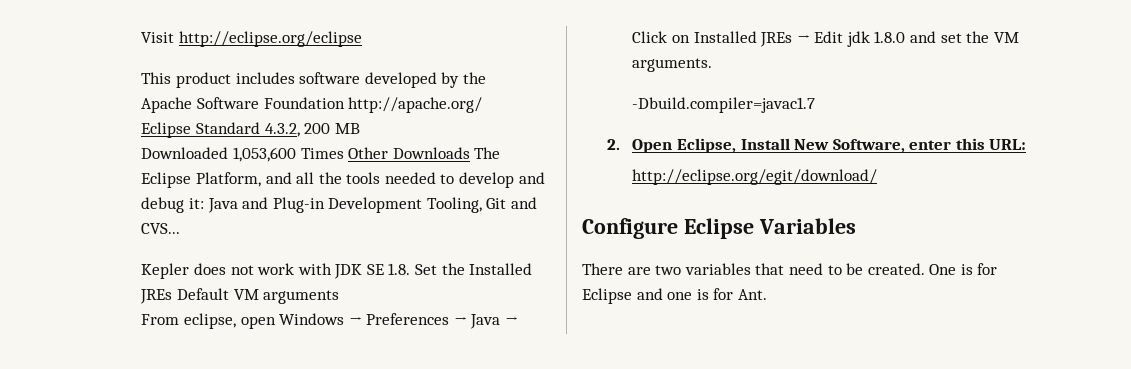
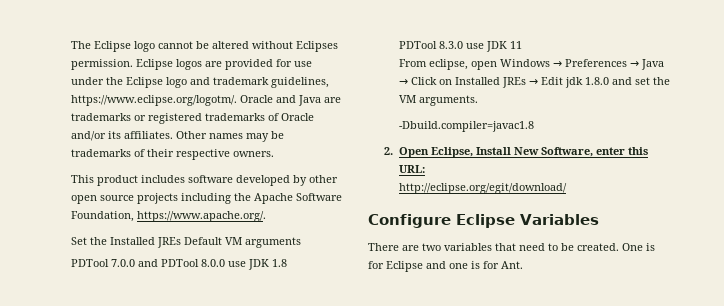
- Visit http://eclipse.org/eclipse
+ The Eclipse logo cannot be altered without Eclipses permission. Eclipse logos are provided for use under the Eclipse logo and trademark guidelines, https://www.eclipse.org/logotm/. Oracle and Java are trademarks or registered trademarks of Oracle and/or its affiliates. Other names may be trademarks of their respective owners.
- This product includes software developed by the
- Apache Software Foundation http://apache.org/
- Eclipse Standard 4.3.2, 200 MB
- Downloaded 1,053,600 Times Other Downloads The Eclipse Platform, and all the tools needed to develop and debug it: Java and Plug-in Development Tooling, Git and CVS...
- Kepler does not work with JDK SE 1.8. Set the Installed JREs Default VM arguments
+ This product includes software developed by other open source projects including the Apache Software Foundation, https://www.apache.org/.
+ Set the Installed JREs Default VM arguments
+ PDTool 7.0.0 and PDTool 8.0.0 use JDK 1.8
+ PDTool 8.3.0 use JDK 11
- -Dbuild.compiler=javac1.7
+ -Dbuild.compiler=javac1.8

